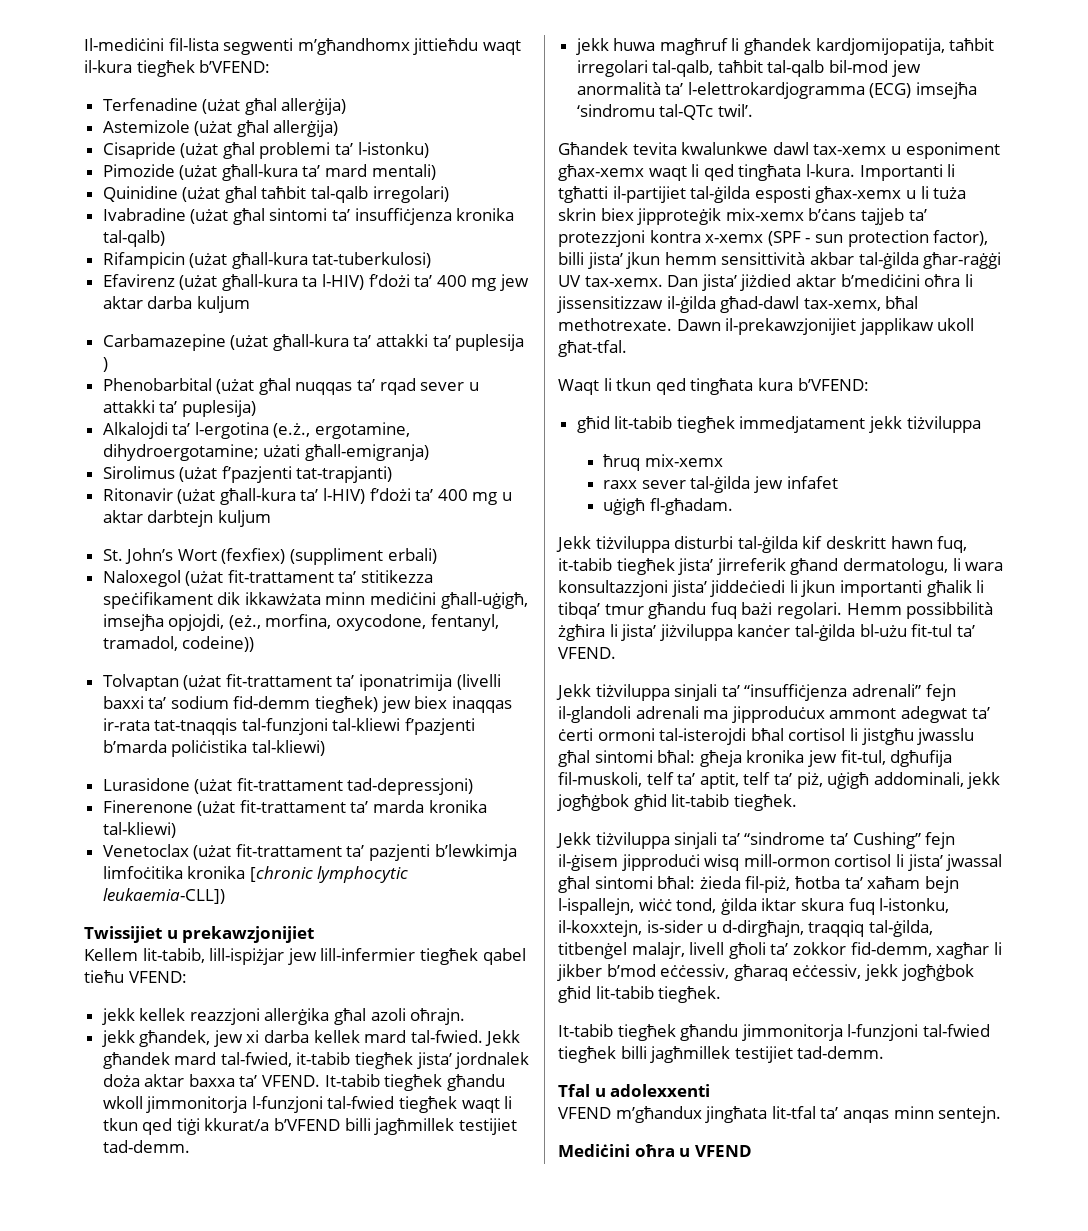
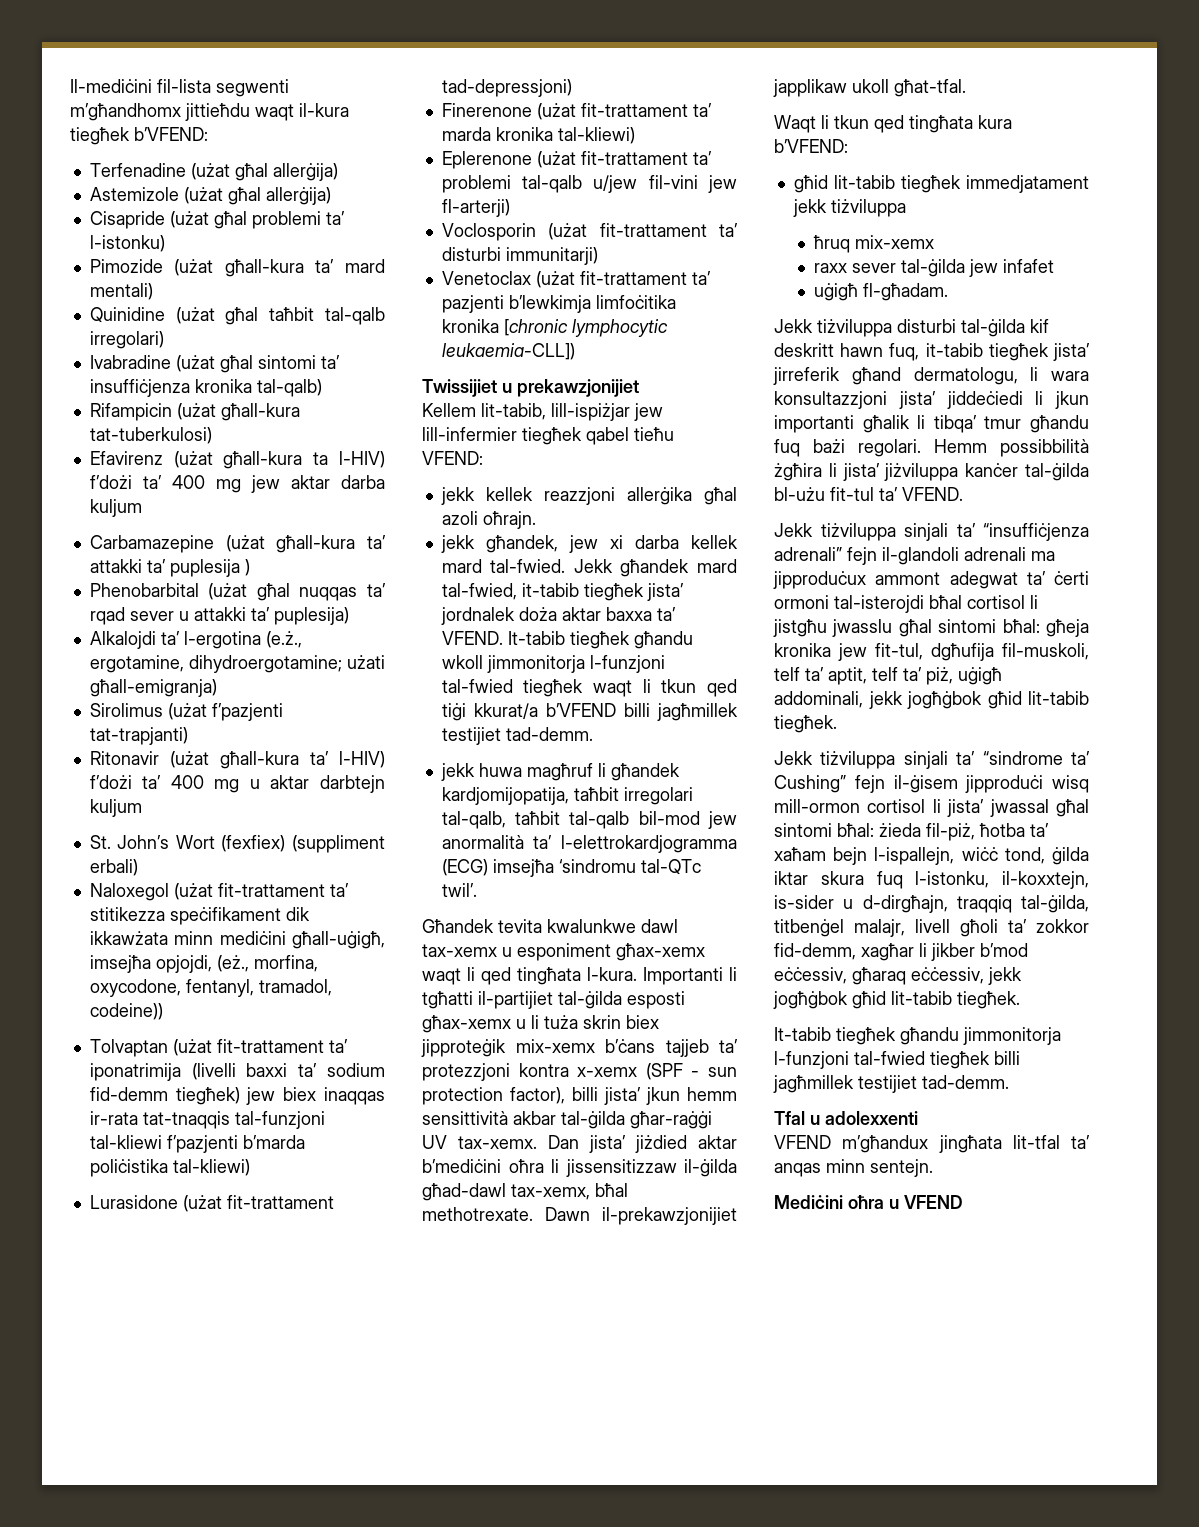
+ Eplerenone (użat fit-trattament ta’ problemi tal-qalb u/jew fil-vini jew fl-arterji)
+ Voclosporin (użat fit-trattament ta’ disturbi immunitarji)

